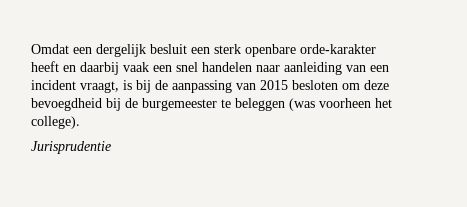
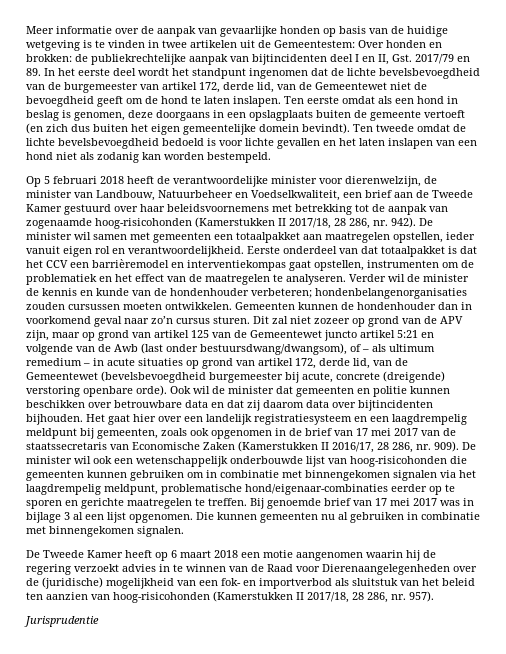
- Omdat een dergelijk besluit een sterk openbare orde-karakter heeft en daarbij vaak een snel handelen naar aanleiding van een incident vraagt, is bij de aanpassing van 2015 besloten om deze bevoegdheid bij de burgemeester te beleggen (was voorheen het college).
+ Meer informatie over de aanpak van gevaarlijke honden op basis van de huidige wetgeving is te vinden in twee artikelen uit de Gemeentestem: Over honden en brokken: de publiekrechtelijke aanpak van bijtincidenten deel I en II, Gst. 2017/79 en 89. In het eerste deel wordt het standpunt ingenomen dat de lichte bevelsbevoegdheid van de burgemeester van artikel 172, derde lid, van de Gemeentewet niet de bevoegdheid geeft om de hond te laten inslapen. Ten eerste omdat als een hond in beslag is genomen, deze doorgaans in een opslagplaats buiten de gemeente vertoeft (en zich dus buiten het eigen gemeentelijke domein bevindt). Ten tweede omdat de lichte bevelsbevoegdheid bedoeld is voor lichte gevallen en het laten inslapen van een hond niet als zodanig kan worden bestempeld.
+ Op 5 februari 2018 heeft de verantwoordelijke minister voor dierenwelzijn, de minister van Landbouw, Natuurbeheer en Voedselkwaliteit, een brief aan de Tweede Kamer gestuurd over haar beleidsvoornemens met betrekking tot de aanpak van zogenaamde hoog-risicohonden (Kamerstukken II 2017/18, 28 286, nr. 942). De minister wil samen met gemeenten een totaalpakket aan maatregelen opstellen, ieder vanuit eigen rol en verantwoordelijkheid. Eerste onderdeel van dat totaalpakket is dat het CCV een barrièremodel en interventiekompas gaat opstellen, instrumenten om de problematiek en het effect van de maatregelen te analyseren. Verder wil de minister de kennis en kunde van de hondenhouder verbeteren; hondenbelangenorganisaties zouden cursussen moeten ontwikkelen. Gemeenten kunnen de hondenhouder dan in voorkomend geval naar zo’n cursus sturen. Dit zal niet zozeer op grond van de APV zijn, maar op grond van artikel 125 van de Gemeentewet juncto artikel 5:21 en volgende van de Awb (last onder bestuursdwang/dwangsom), of – als ultimum remedium – in acute situaties op grond van artikel 172, derde lid, van de Gemeentewet (bevelsbevoegdheid burgemeester bij acute, concrete (dreigende) verstoring openbare orde). Ook wil de minister dat gemeenten en politie kunnen beschikken over betrouwbare data en dat zij daarom data over bijtincidenten bijhouden. Het gaat hier over een landelijk registratiesysteem en een laagdrempelig meldpunt bij gemeenten, zoals ook opgenomen in de brief van 17 mei 2017 van de staatssecretaris van Economische Zaken (Kamerstukken II 2016/17, 28 286, nr. 909). De minister wil ook een wetenschappelijk onderbouwde lijst van hoog-risicohonden die gemeenten kunnen gebruiken om in combinatie met binnengekomen signalen via het laagdrempelig meldpunt, problematische hond/eigenaar-combinaties eerder op te sporen en gerichte maatregelen te treffen. Bij genoemde brief van 17 mei 2017 was in bijlage 3 al een lijst opgenomen. Die kunnen gemeenten nu al gebruiken in combinatie met binnengekomen signalen.
+ De Tweede Kamer heeft op 6 maart 2018 een motie aangenomen waarin hij de regering verzoekt advies in te winnen van de Raad voor Dierenaangelegenheden over de (juridische) mogelijkheid van een fok- en importverbod als sluitstuk van het beleid ten aanzien van hoog-risicohonden (Kamerstukken II 2017/18, 28 286, nr. 957).

